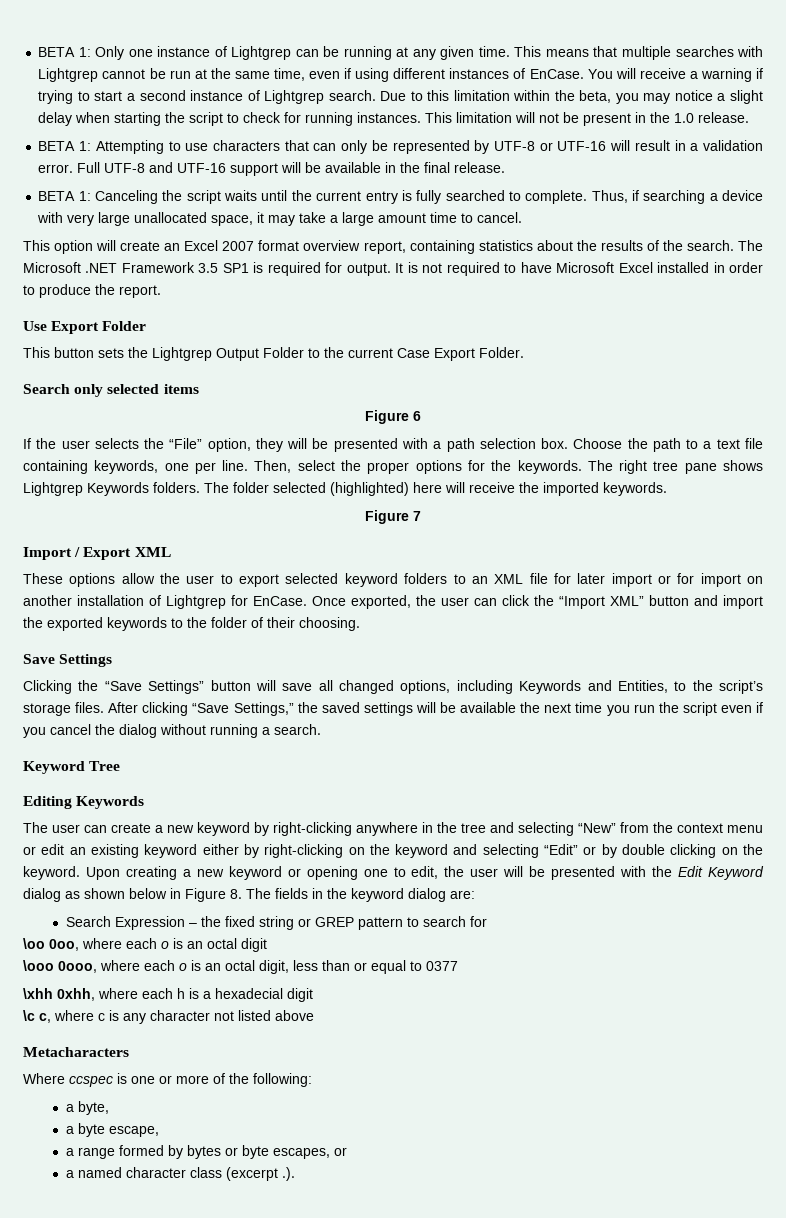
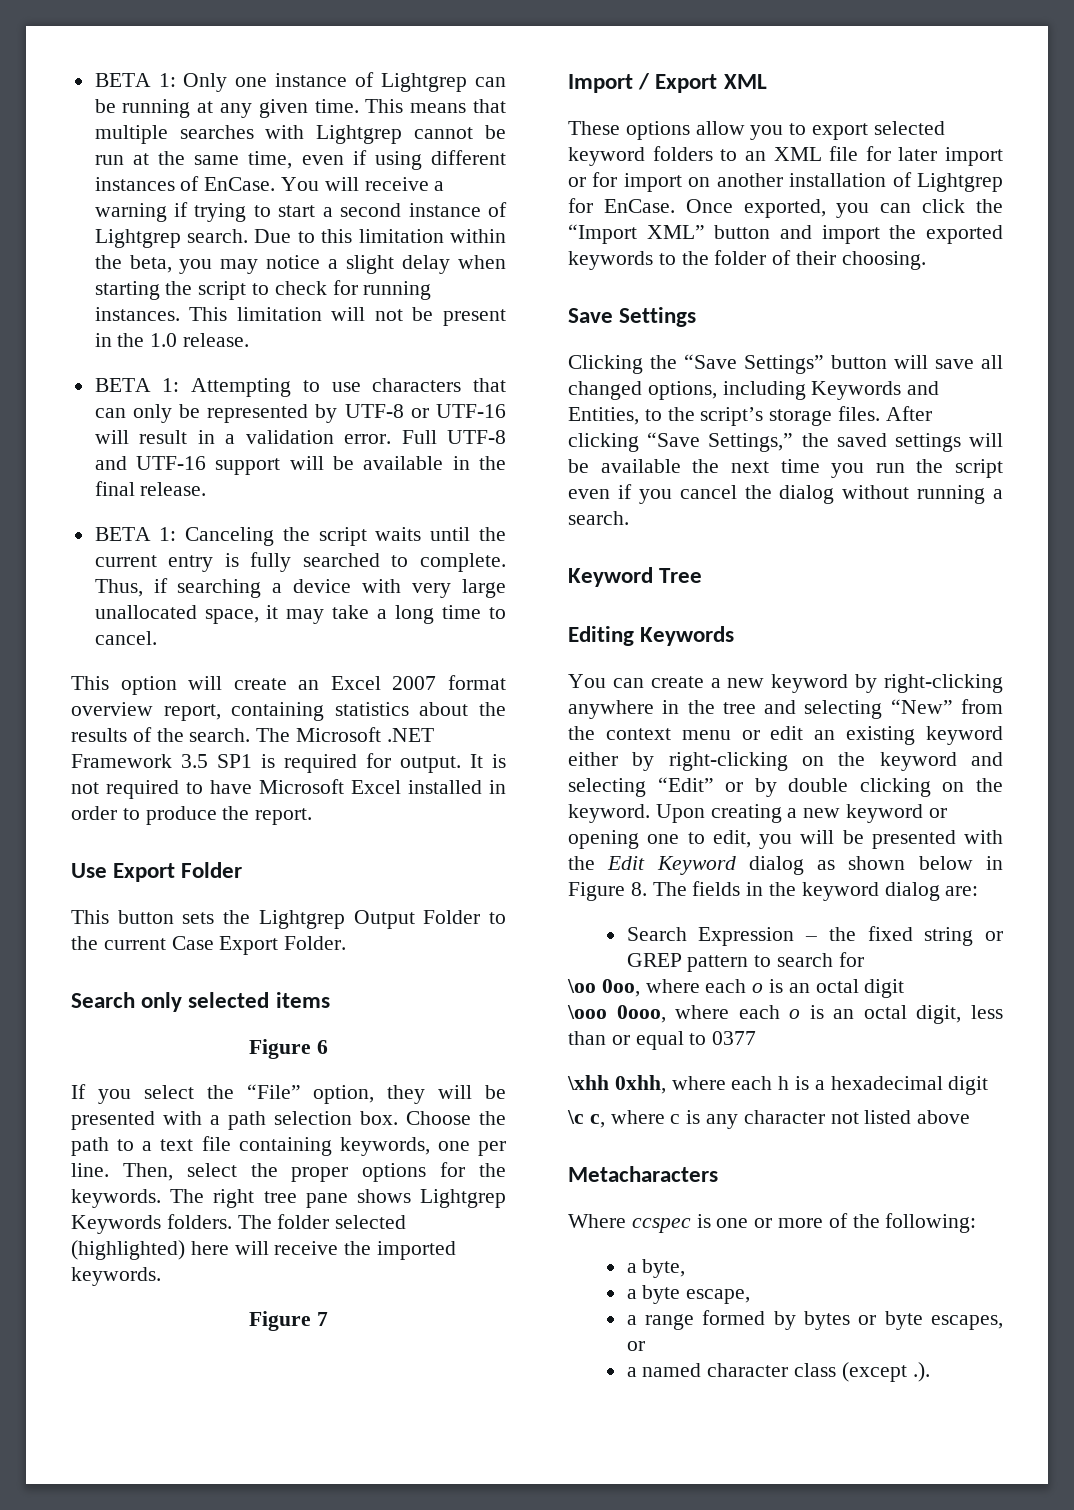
- Thus, if searching a device with very large unallocated space, it may take a large amount time to cancel.
+ Thus, if searching a device with very large unallocated space, it may take a long time to cancel.
- If the user selects the “File” option, they will be presented with a path selection box.
+ If you select the “File” option, they will be presented with a path selection box.
- These options allow the user to export selected keyword folders to an XML file for later import or for import on another installation of Lightgrep for EnCase.
+ These options allow you to export selected keyword folders to an XML file for later import or for import on another installation of Lightgrep for EnCase.
- Once exported, the user can click the “Import XML” button and import the exported keywords to the folder of their choosing.
+ Once exported, you can click the “Import XML” button and import the exported keywords to the folder of their choosing.
- The user can create a new keyword by right-clicking anywhere in the tree and selecting “New” from the context menu or edit an existing keyword either by right-clicking on the keyword and selecting “Edit” or by double clicking on the keyword.
+ You can create a new keyword by right-clicking anywhere in the tree and selecting “New” from the context menu or edit an existing keyword either by right-clicking on the keyword and selecting “Edit” or by double clicking on the keyword.
- Upon creating a new keyword or opening one to edit, the user will be presented with the Edit Keyword dialog as shown below in Figure 8. The fields in the keyword dialog are:
+ Upon creating a new keyword or opening one to edit, you will be presented with the Edit Keyword dialog as shown below in Figure 8. The fields in the keyword dialog are:
- \xhh 0xhh, where each h is a hexadecial digit
+ \xhh 0xhh, where each h is a hexadecimal digit
- a named character class (excerpt .).
+ a named character class (except .).

